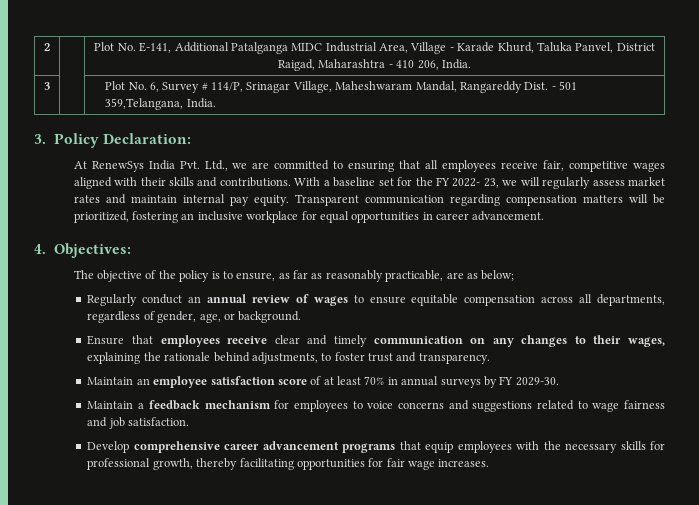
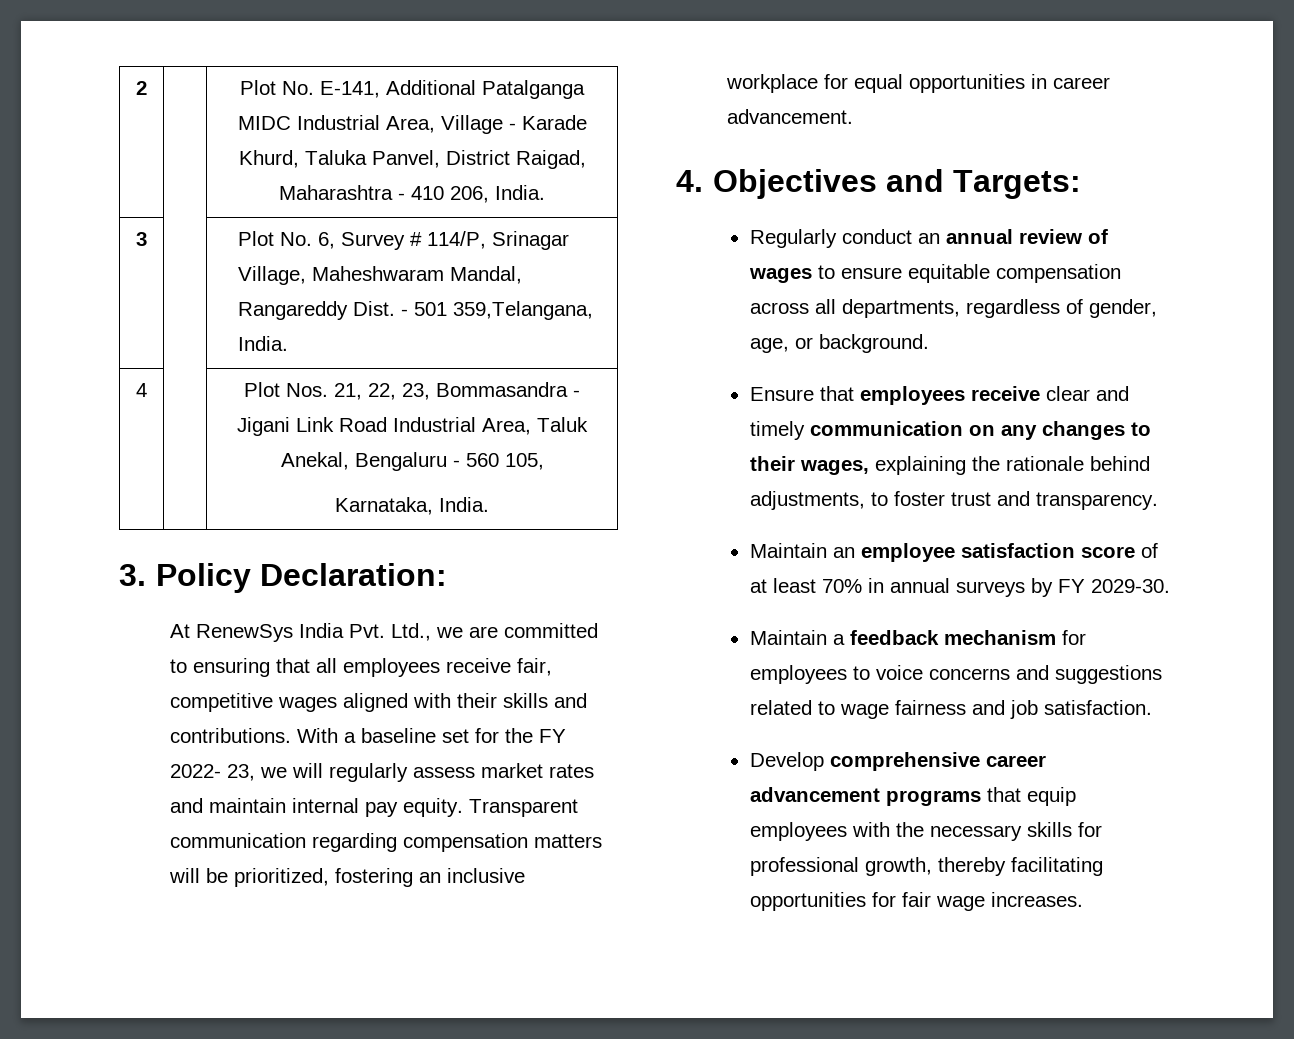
+ 4 | | Plot Nos. 21, 22, 23, Bommasandra - Jigani Link Road Industrial Area, Taluk Anekal, Bengaluru - 560 105,
+ Karnataka, India.
- 4. Objectives:
- The objective of the policy is to ensure, as far as reasonably practicable, are as below;
+ 4. Objectives and Targets:

